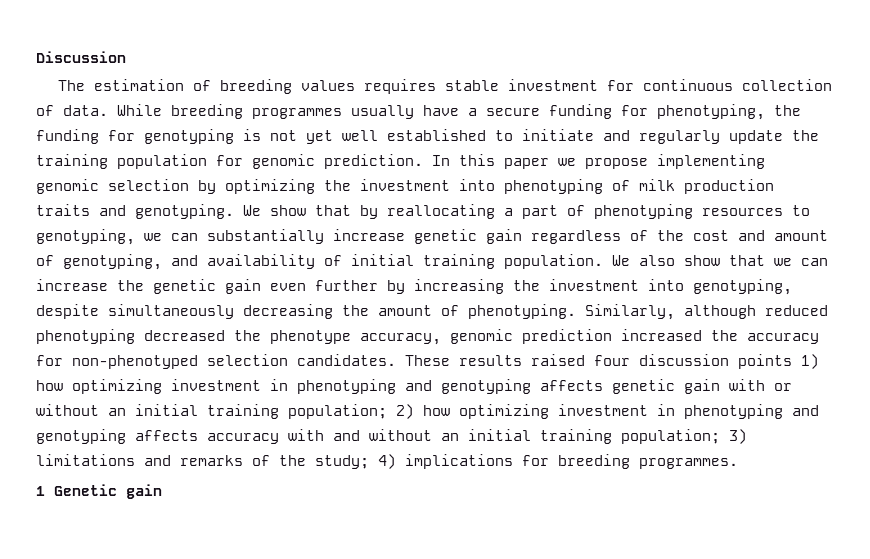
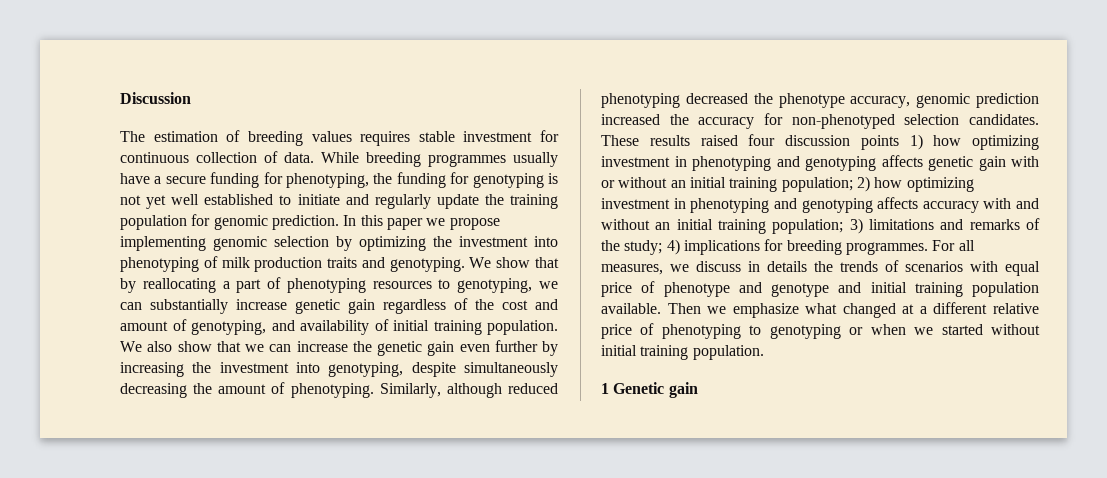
+ For all measures, we discuss in details the trends of scenarios with equal price of phenotype and genotype and initial training population available. Then we emphasize what changed at a different relative price of phenotyping to genotyping or when we started without initial training population.

